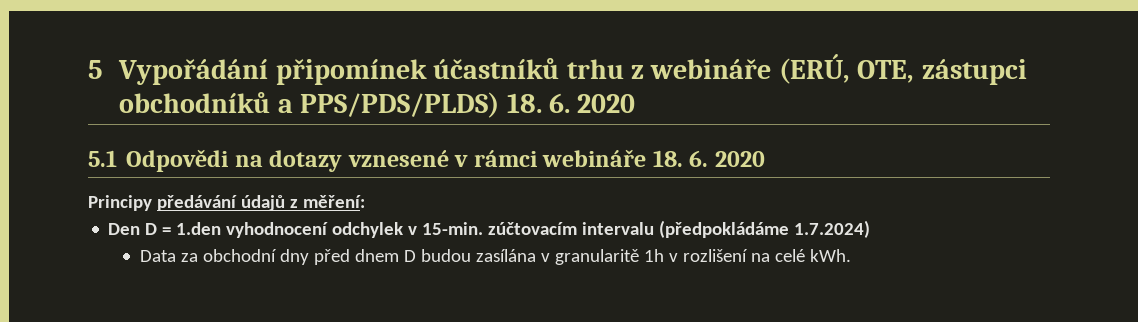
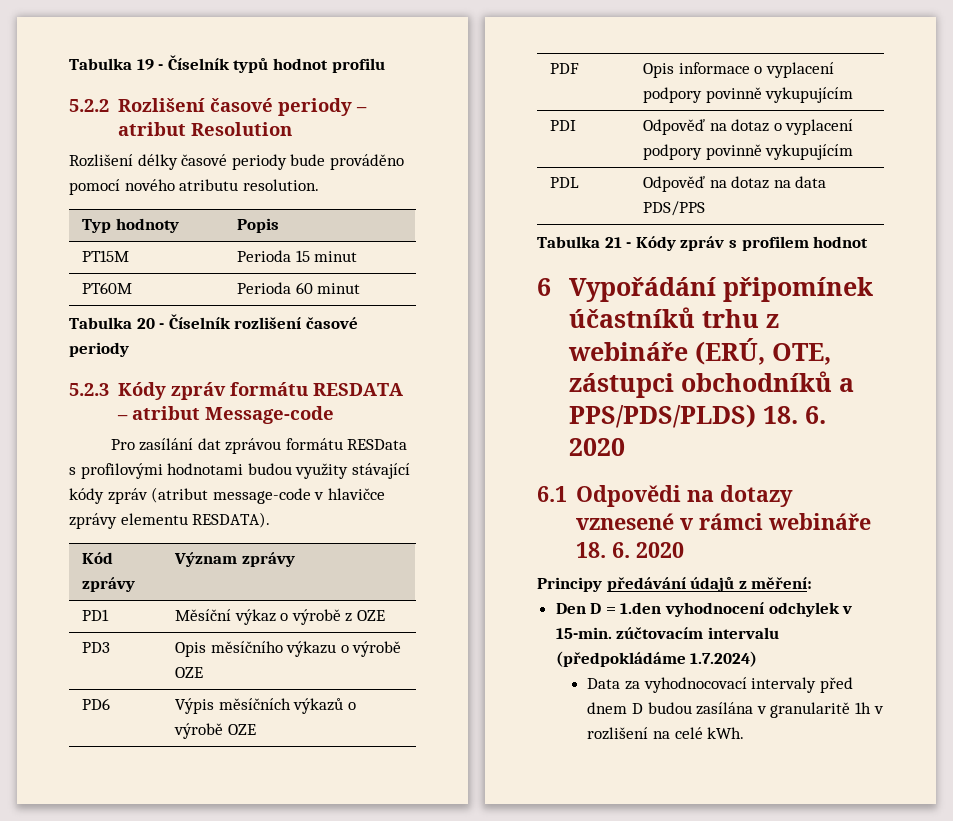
- 5 Vypořádání připomínek účastníků trhu z webináře (ERÚ, OTE, zástupci obchodníků a PPS/PDS/PLDS) 18. 6. 2020
+ Tabulka 19 - Číselník typů hodnot profilu
+ 5.2.2 Rozlišení časové periody – atribut Resolution
+ Rozlišení délky časové periody bude prováděno pomocí nového atributu resolution.
+ Typ hodnoty | Popis
+ PT15M | Perioda 15 minut
+ PT60M | Perioda 60 minut
+ Tabulka 20 - Číselník rozlišení časové periody
+ 5.2.3 Kódy zpráv formátu RESDATA – atribut Message-code
+ Pro zasílání dat zprávou formátu RESData s profilovými hodnotami budou využity stávající kódy zpráv (atribut message-code v hlavičce zprávy elementu RESDATA).
+ Kód zprávy | Význam zprávy
+ PD1 | Měsíční výkaz o výrobě z OZE
+ PD3 | Opis měsíčního výkazu o výrobě OZE
+ PD6 | Výpis měsíčních výkazů o výrobě OZE
+ PDF | Opis informace o vyplacení podpory povinně vykupujícím
+ PDI | Odpověď na dotaz o vyplacení podpory povinně vykupujícím
+ PDL | Odpověď na dotaz na data PDS/PPS
+ Tabulka 21 - Kódy zpráv s profilem hodnot
+ 6 Vypořádání připomínek účastníků trhu z webináře (ERÚ, OTE, zástupci obchodníků a PPS/PDS/PLDS) 18. 6. 2020
- 5.1 Odpovědi na dotazy vznesené v rámci webináře 18. 6. 2020
+ 6.1 Odpovědi na dotazy vznesené v rámci webináře 18. 6. 2020
- Data za obchodní dny před dnem D budou zasílána v granularitě 1h v rozlišení na celé kWh.
+ Data za vyhodnocovací intervaly před dnem D budou zasílána v granularitě 1h v rozlišení na celé kWh.

